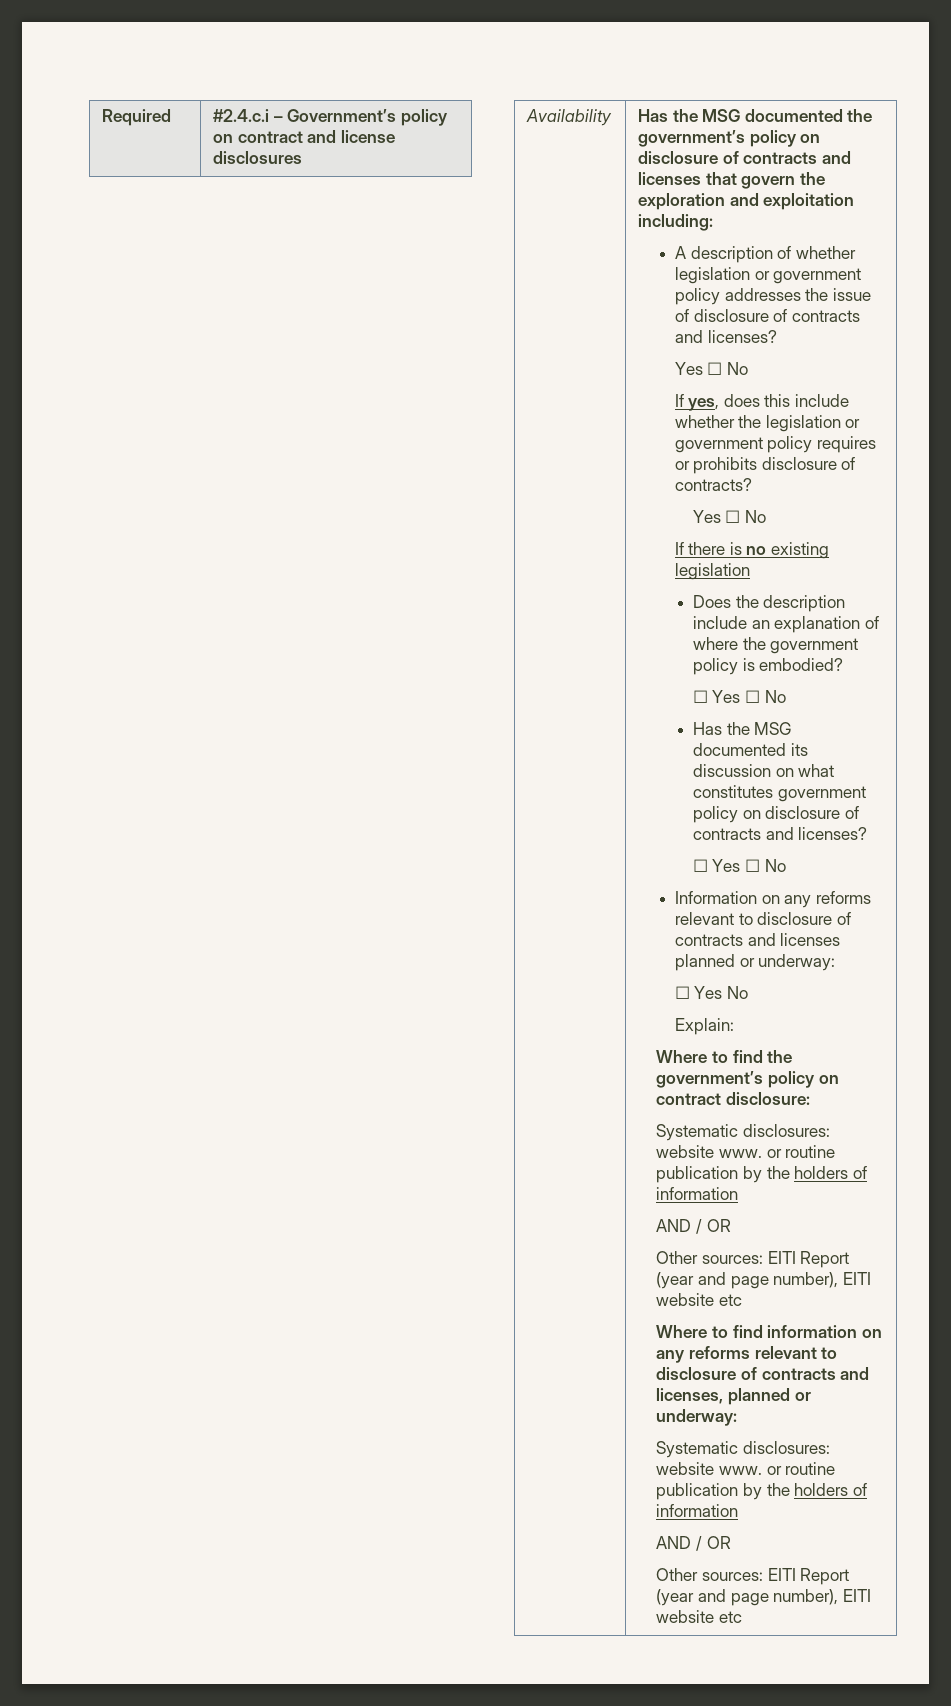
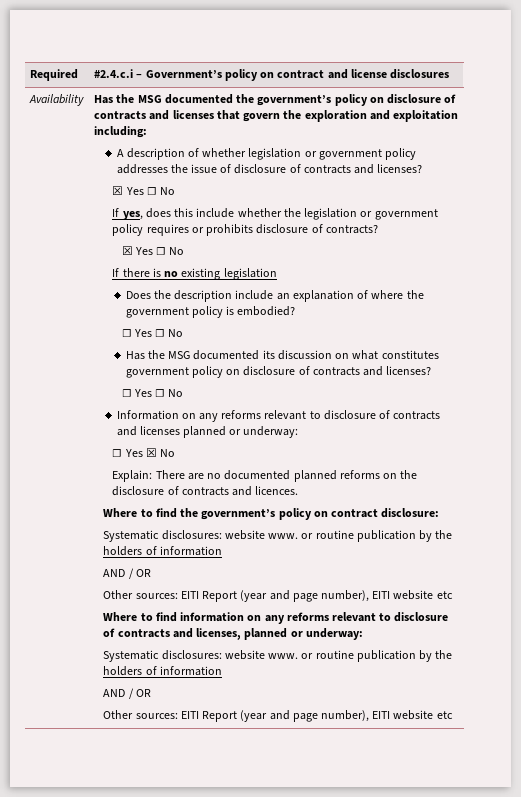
  A description of whether legislation or government policy addresses the issue of disclosure of contracts and licenses?
- Yes ☐ No
+ ☒ Yes ☐ No
  If yes, does this include whether the legislation or government policy requires or prohibits disclosure of contracts?
- Yes ☐ No
+ ☒ Yes ☐ No
- ☐ Yes No
+ ☐ Yes ☒ No
- Explain:
+ Explain: There are no documented planned reforms on the disclosure of contracts and licences.

